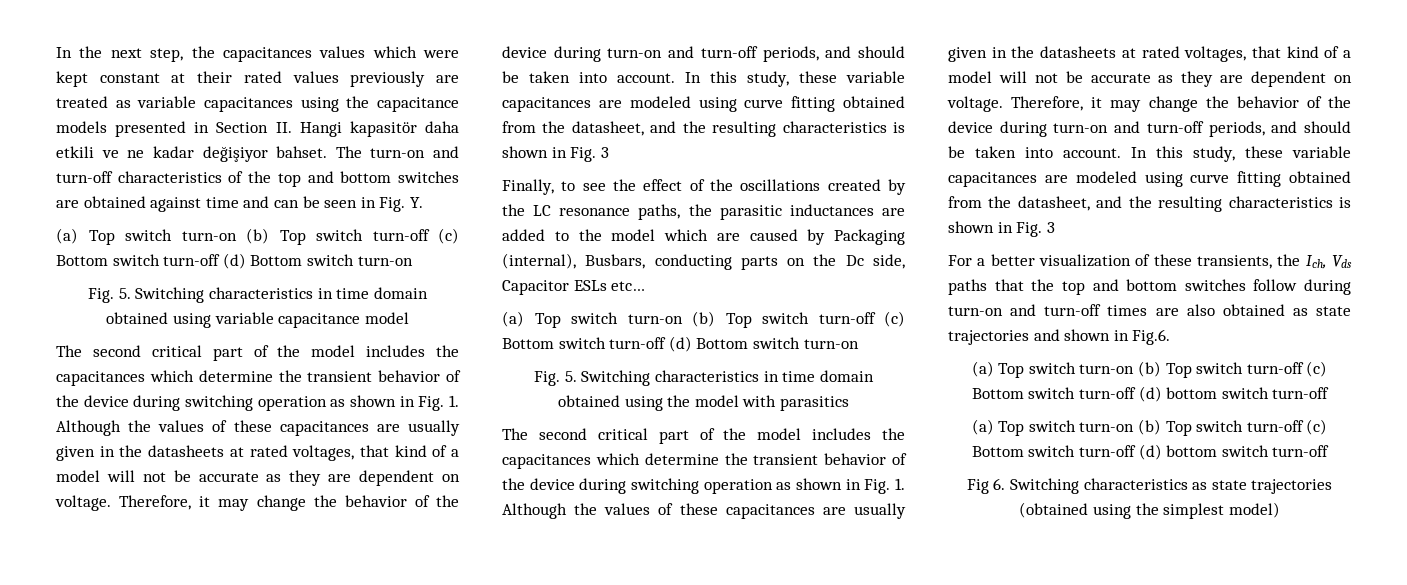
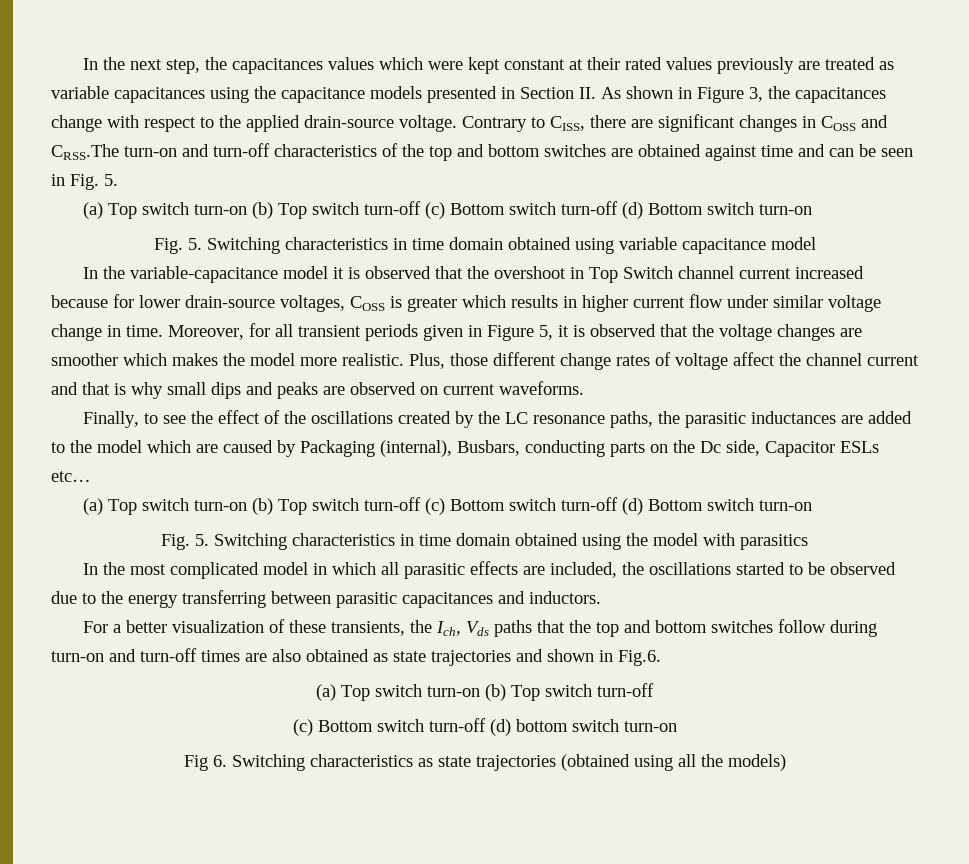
- In the next step, the capacitances values which were kept constant at their rated values previously are treated as variable capacitances using the capacitance models presented in Section II. Hangi kapasitör daha etkili ve ne kadar değişiyor bahset. The turn-on and turn-off characteristics of the top and bottom switches are obtained against time and can be seen in Fig. Y.
+ In the next step, the capacitances values which were kept constant at their rated values previously are treated as variable capacitances using the capacitance models presented in Section II. As shown in Figure 3, the capacitances change with respect to the applied drain-source voltage. Contrary to CISS, there are significant changes in COSS and CRSS.The turn-on and turn-off characteristics of the top and bottom switches are obtained against time and can be seen in Fig. 5.
  Fig. 5. Switching characteristics in time domain obtained using variable capacitance model
- The second critical part of the model includes the capacitances which determine the transient behavior of the device during switching operation as shown in Fig. 1. Although the values of these capacitances are usually given in the datasheets at rated voltages, that kind of a model will not be accurate as they are dependent on voltage. Therefore, it may change the behavior of the device during turn-on and turn-off periods, and should be taken into account. In this study, these variable capacitances are modeled using curve fitting obtained from the datasheet, and the resulting characteristics is shown in Fig. 3
+ In the variable-capacitance model it is observed that the overshoot in Top Switch channel current increased because for lower drain-source voltages, COSS is greater which results in higher current flow under similar voltage change in time. Moreover, for all transient periods given in Figure 5, it is observed that the voltage changes are smoother which makes the model more realistic. Plus, those different change rates of voltage affect the channel current and that is why small dips and peaks are observed on current waveforms.
  Fig. 5. Switching characteristics in time domain obtained using the model with parasitics
- The second critical part of the model includes the capacitances which determine the transient behavior of the device during switching operation as shown in Fig. 1. Although the values of these capacitances are usually given in the datasheets at rated voltages, that kind of a model will not be accurate as they are dependent on voltage. Therefore, it may change the behavior of the device during turn-on and turn-off periods, and should be taken into account. In this study, these variable capacitances are modeled using curve fitting obtained from the datasheet, and the resulting characteristics is shown in Fig. 3
+ In the most complicated model in which all parasitic effects are included, the oscillations started to be observed due to the energy transferring between parasitic capacitances and inductors.
  For a better visualization of these transients, the Ich, Vds paths that the top and bottom switches follow during turn-on and turn-off times are also obtained as state trajectories and shown in Fig.6.
- (a) Top switch turn-on (b) Top switch turn-off (c) Bottom switch turn-off (d) bottom switch turn-off
- (a) Top switch turn-on (b) Top switch turn-off (c) Bottom switch turn-off (d) bottom switch turn-off
+ (a) Top switch turn-on (b) Top switch turn-off
+ (c) Bottom switch turn-off (d) bottom switch turn-on
- Fig 6. Switching characteristics as state trajectories (obtained using the simplest model)
+ Fig 6. Switching characteristics as state trajectories (obtained using all the models)

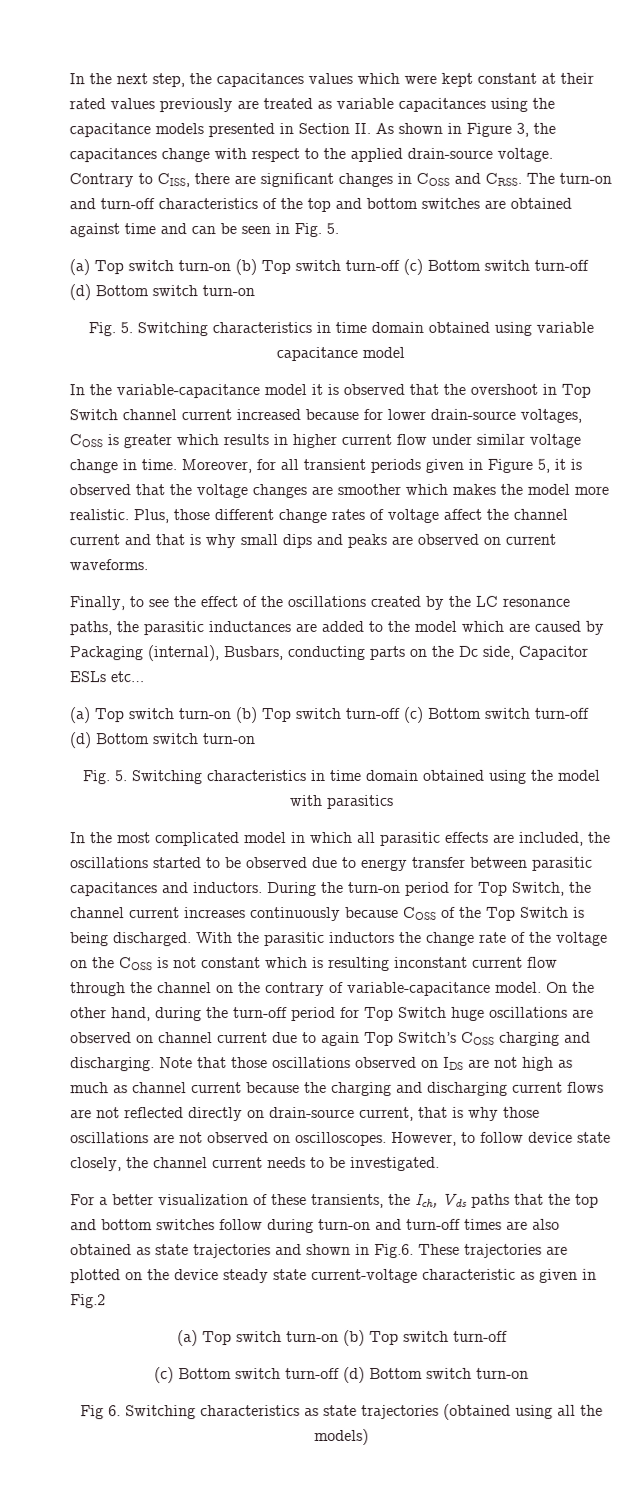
- Contrary to CISS, there are significant changes in COSS and CRSS.The turn-on and turn-off characteristics of the top and bottom switches are obtained against time and can be seen in Fig. 5.
+ Contrary to CISS, there are significant changes in COSS and CRSS. The turn-on and turn-off characteristics of the top and bottom switches are obtained against time and can be seen in Fig. 5.
- In the most complicated model in which all parasitic effects are included, the oscillations started to be observed due to the energy transferring between parasitic capacitances and inductors.
+ In the most complicated model in which all parasitic effects are included, the oscillations started to be observed due to energy transfer between parasitic capacitances and inductors. During the turn-on period for Top Switch, the channel current increases continuously because COSS of the Top Switch is being discharged. With the parasitic inductors the change rate of the voltage on the COSS is not constant which is resulting inconstant current flow through the channel on the contrary of variable-capacitance model. On the other hand, during the turn-off period for Top Switch huge oscillations are observed on channel current due to again Top Switch’s COSS charging and discharging. Note that those oscillations observed on IDS are not high as much as channel current because the charging and discharging current flows are not reflected directly on drain-source current, that is why those oscillations are not observed on oscilloscopes. However, to follow device state closely, the channel current needs to be investigated.
- For a better visualization of these transients, the Ich, Vds paths that the top and bottom switches follow during turn-on and turn-off times are also obtained as state trajectories and shown in Fig.6.
+ For a better visualization of these transients, the Ich, Vds paths that the top and bottom switches follow during turn-on and turn-off times are also obtained as state trajectories and shown in Fig.6. These trajectories are plotted on the device steady state current-voltage characteristic as given in Fig.2
  (a) Top switch turn-on (b) Top switch turn-off
- (c) Bottom switch turn-off (d) bottom switch turn-on
+ (c) Bottom switch turn-off (d) Bottom switch turn-on

